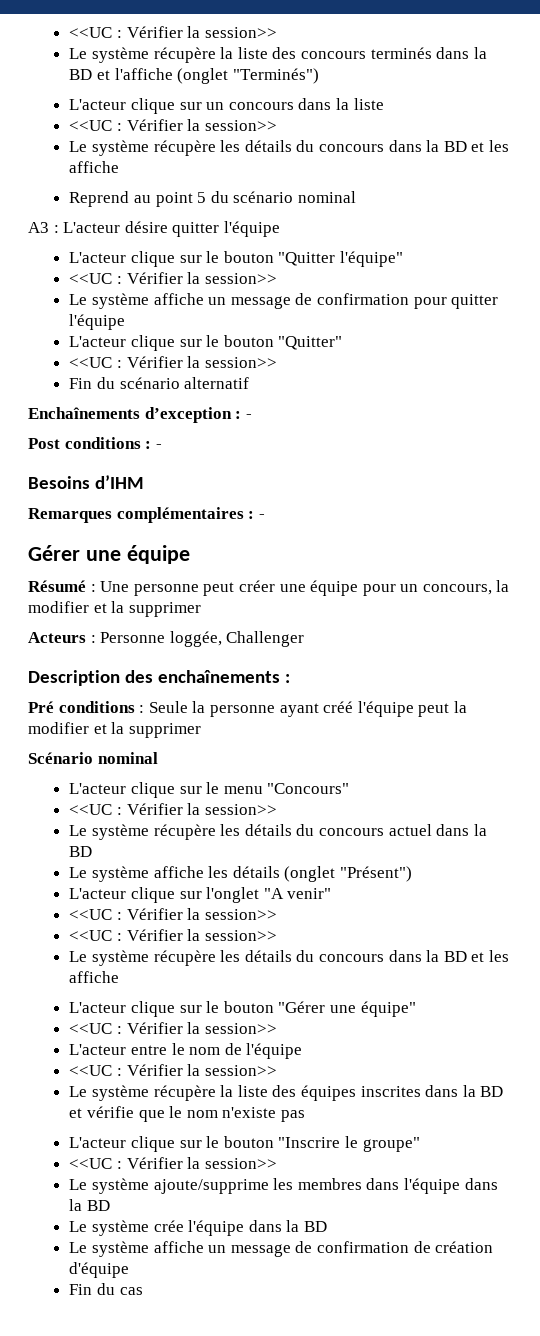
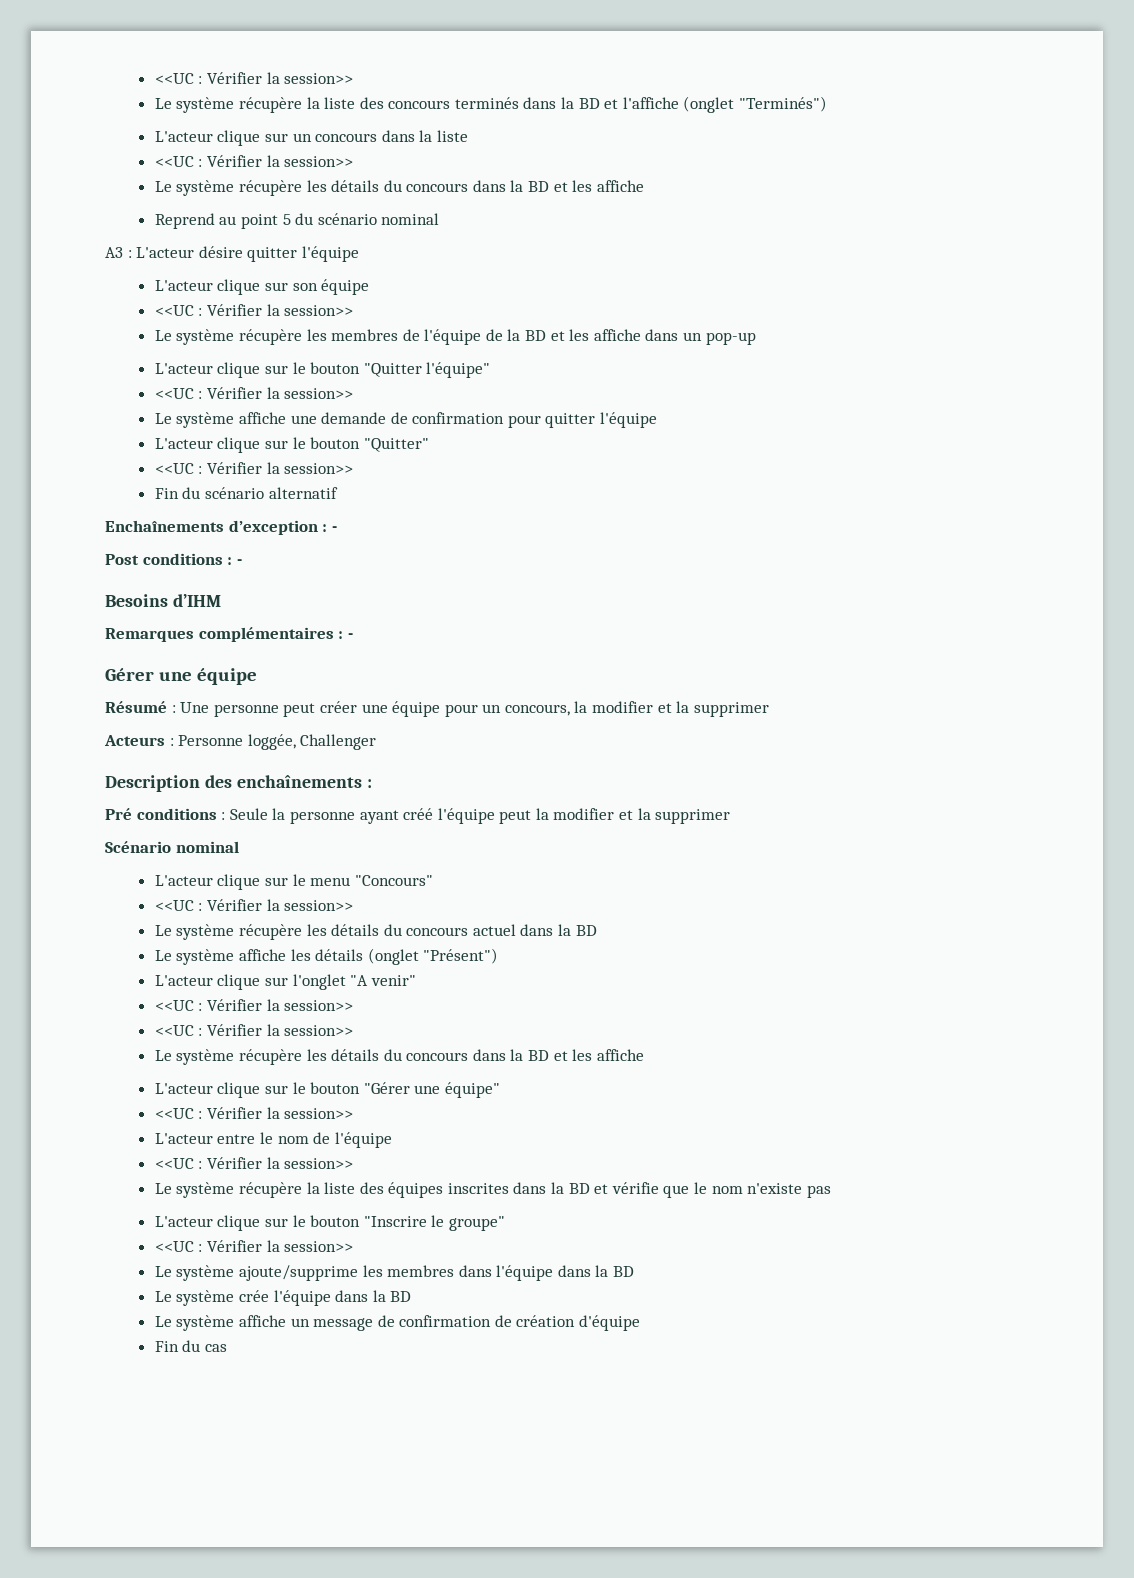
+ L'acteur clique sur son équipe
+ <<UC : Vérifier la session>>
+ Le système récupère les membres de l'équipe de la BD et les affiche dans un pop-up
- Le système affiche un message de confirmation pour quitter l'équipe
+ Le système affiche une demande de confirmation pour quitter l'équipe

